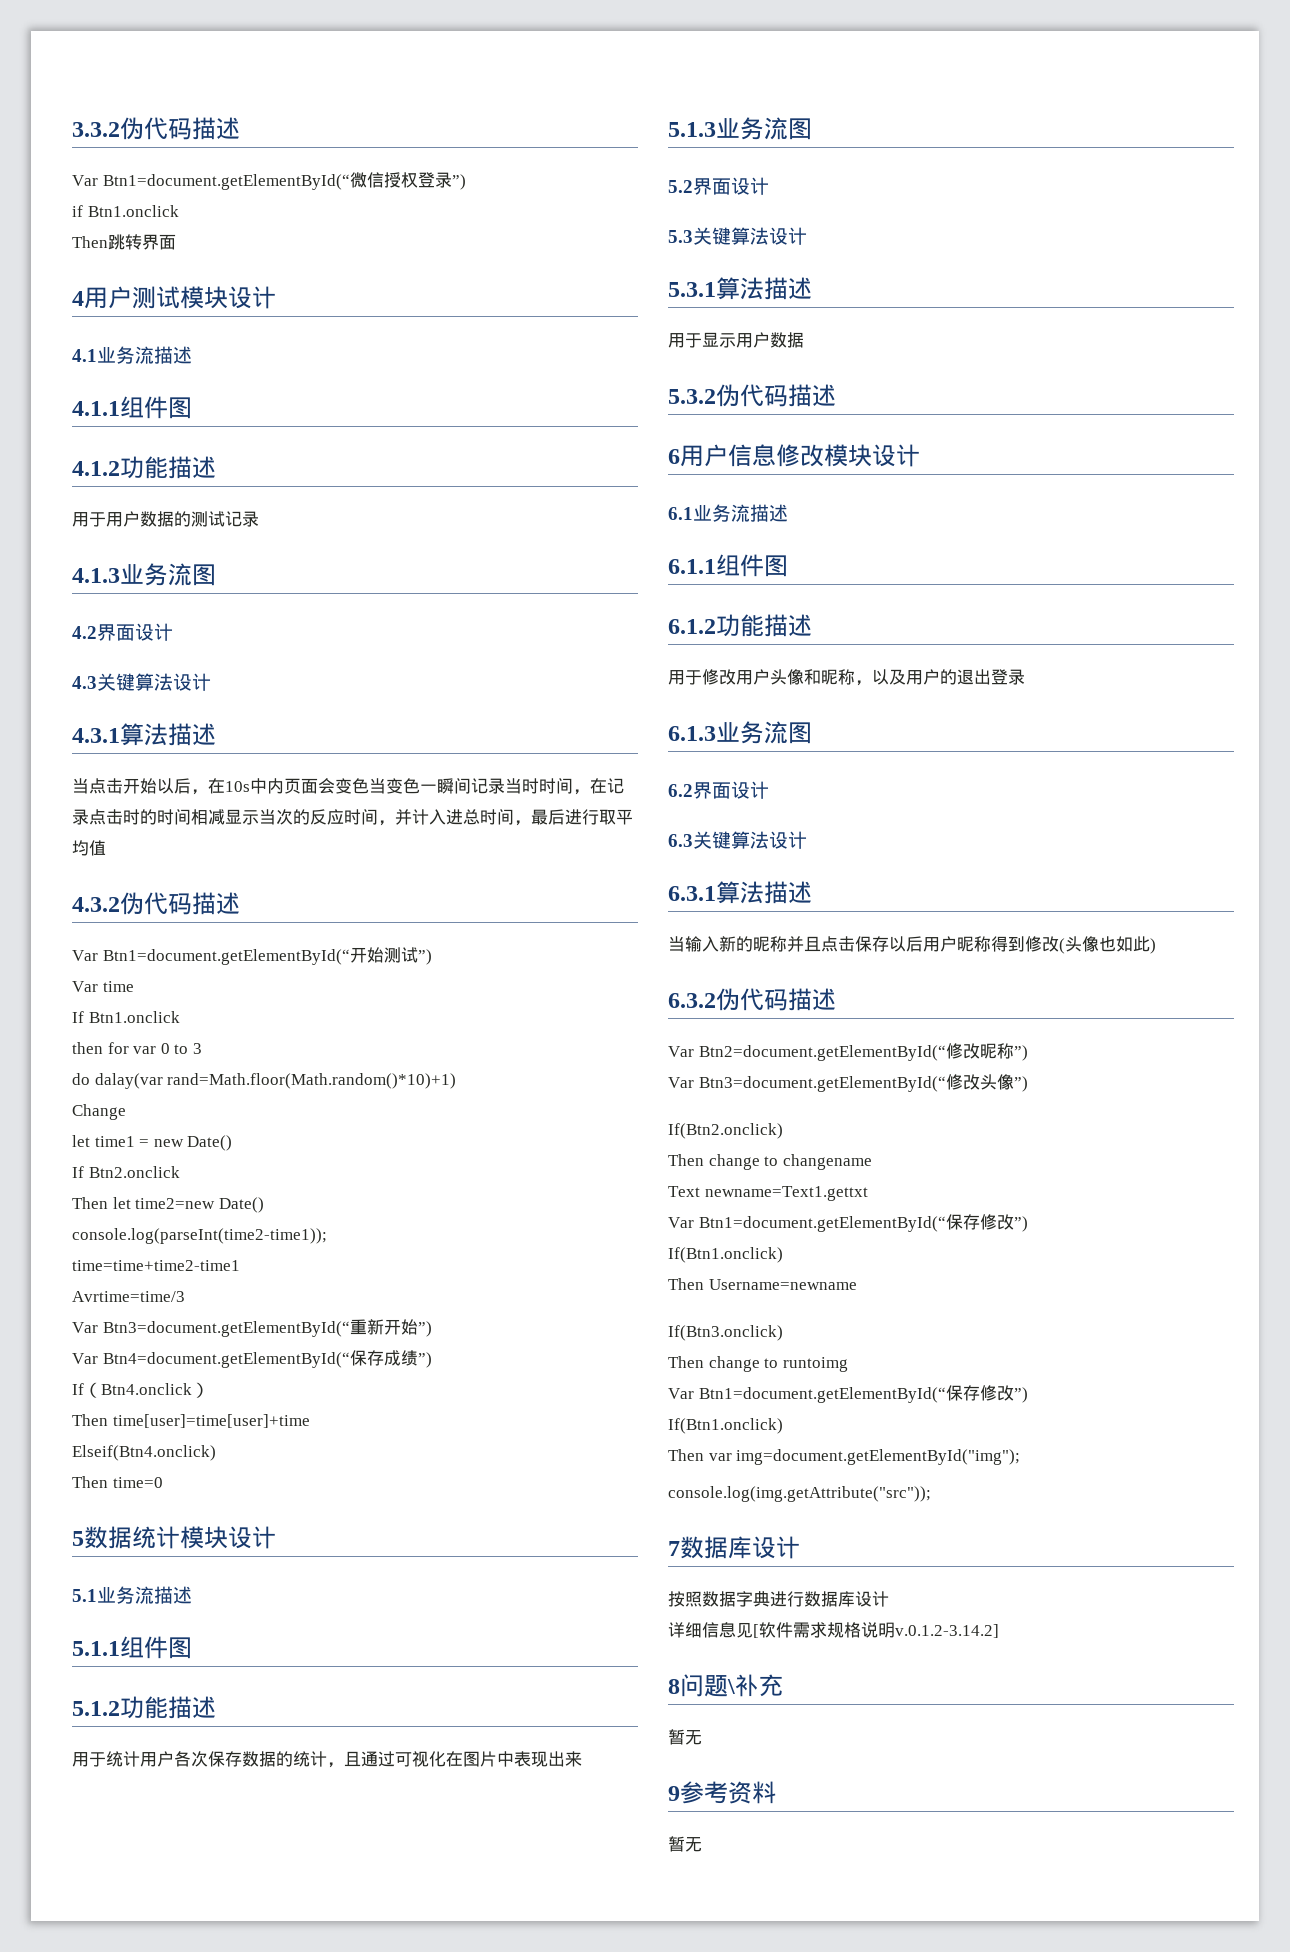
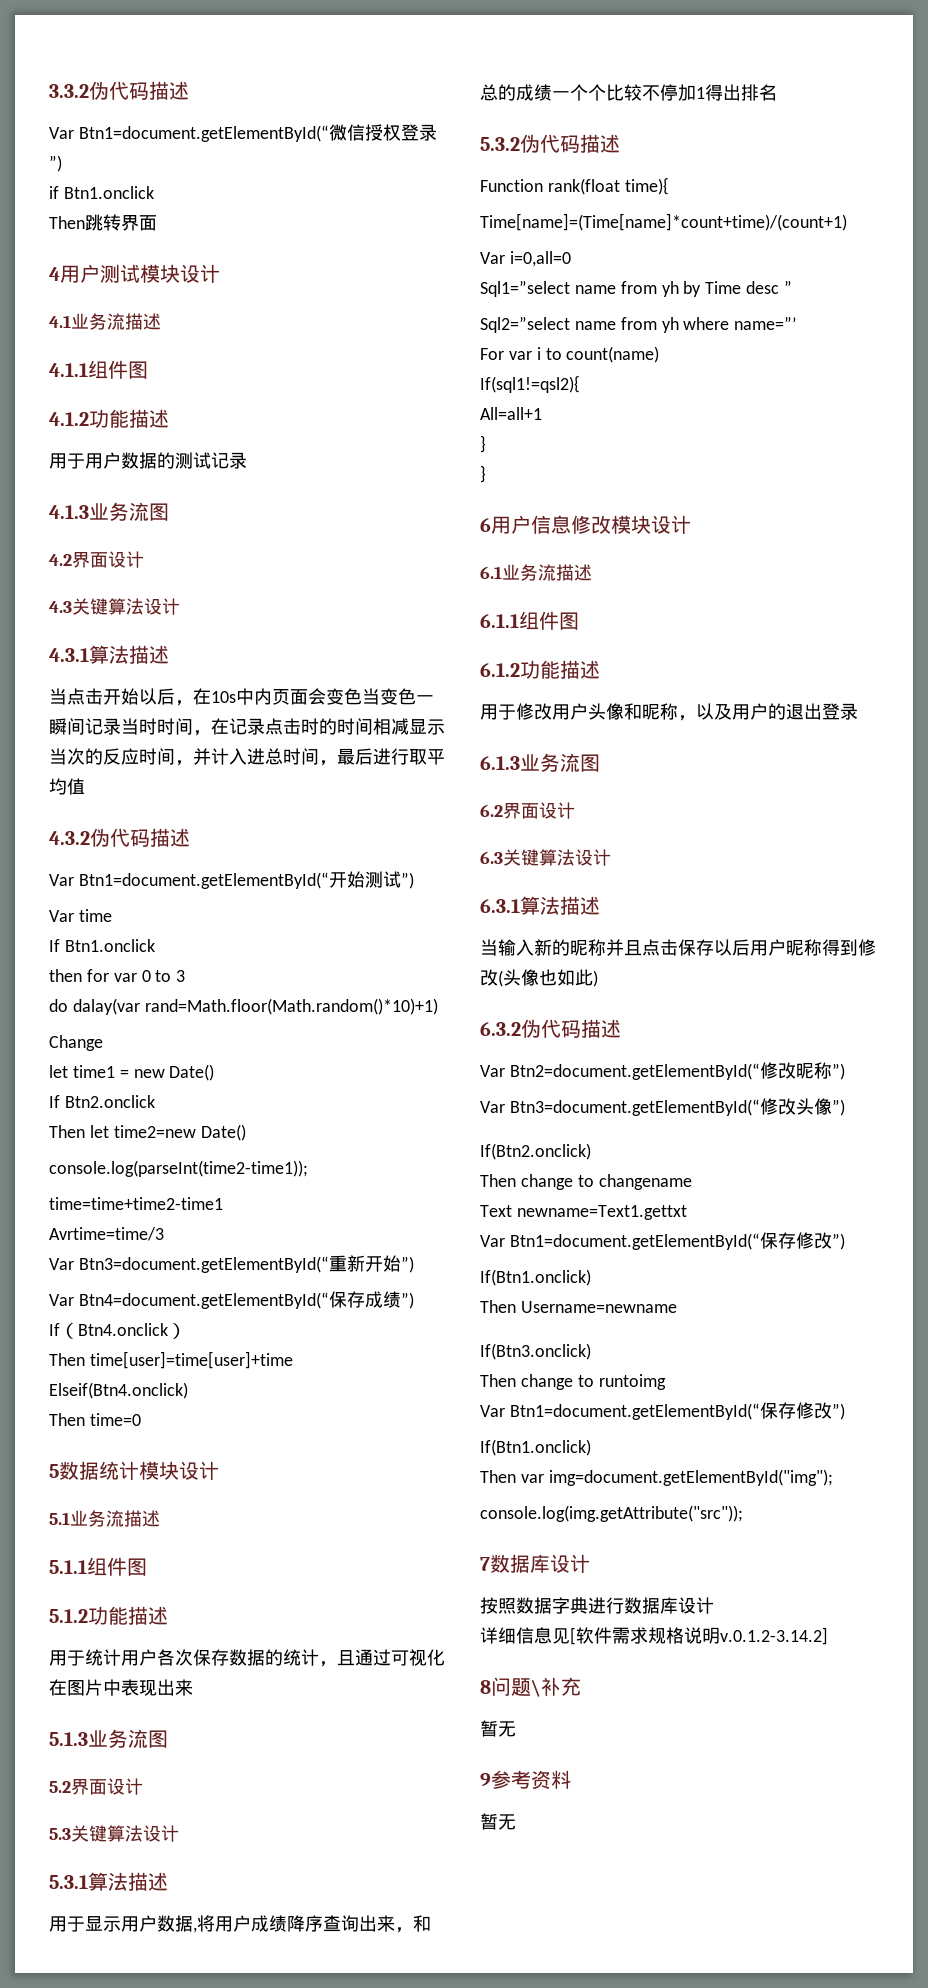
- 用于显示用户数据
+ 用于显示用户数据,将用户成绩降序查询出来，和总的成绩一个个比较不停加1得出排名
  5.3.2伪代码描述
+ Function rank(float time){
+ Time[name]=(Time[name]*count+time)/(count+1)
+ Var i=0,all=0
+ Sql1=”select name from yh by Time desc ”
+ Sql2=”select name from yh where name=”’
+ For var i to count(name)
+ If(sql1!=qsl2){
+ All=all+1
+ }
+ }

